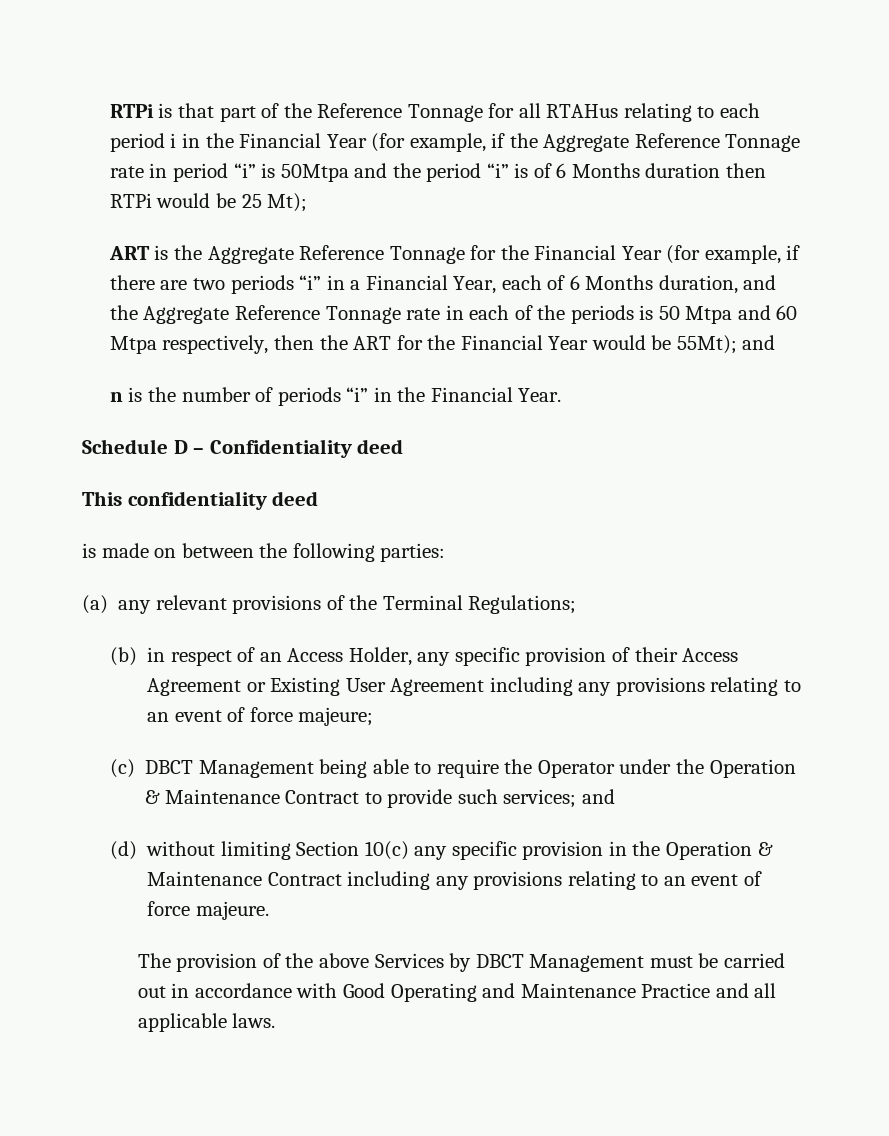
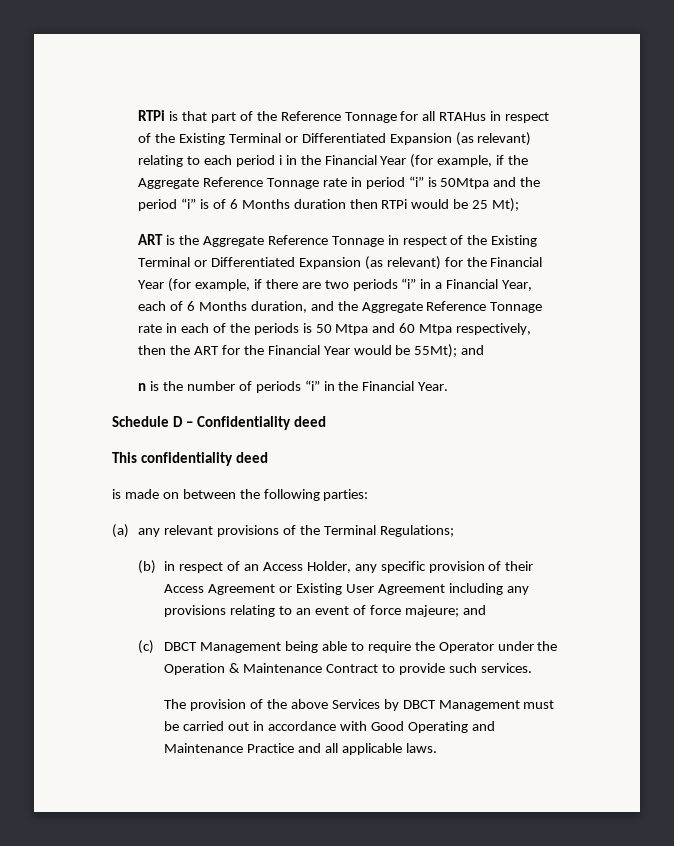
- RTPi is that part of the Reference Tonnage for all RTAHus relating to each period i in the Financial Year (for example, if the Aggregate Reference Tonnage rate in period “i” is 50Mtpa and the period “i” is of 6 Months duration then RTPi would be 25 Mt);
+ RTPi is that part of the Reference Tonnage for all RTAHus in respect of the Existing Terminal or Differentiated Expansion (as relevant) relating to each period i in the Financial Year (for example, if the Aggregate Reference Tonnage rate in period “i” is 50Mtpa and the period “i” is of 6 Months duration then RTPi would be 25 Mt);
- ART is the Aggregate Reference Tonnage for the Financial Year (for example, if there are two periods “i” in a Financial Year, each of 6 Months duration, and the Aggregate Reference Tonnage rate in each of the periods is 50 Mtpa and 60 Mtpa respectively, then the ART for the Financial Year would be 55Mt); and
+ ART is the Aggregate Reference Tonnage in respect of the Existing Terminal or Differentiated Expansion (as relevant) for the Financial Year (for example, if there are two periods “i” in a Financial Year, each of 6 Months duration, and the Aggregate Reference Tonnage rate in each of the periods is 50 Mtpa and 60 Mtpa respectively, then the ART for the Financial Year would be 55Mt); and
- (b) in respect of an Access Holder, any specific provision of their Access Agreement or Existing User Agreement including any provisions relating to an event of force majeure;
+ (b) in respect of an Access Holder, any specific provision of their Access Agreement or Existing User Agreement including any provisions relating to an event of force majeure; and
- (c) DBCT Management being able to require the Operator under the Operation & Maintenance Contract to provide such services; and
- (d) without limiting Section 10(c) any specific provision in the Operation & Maintenance Contract including any provisions relating to an event of force majeure.
+ (c) DBCT Management being able to require the Operator under the Operation & Maintenance Contract to provide such services.

